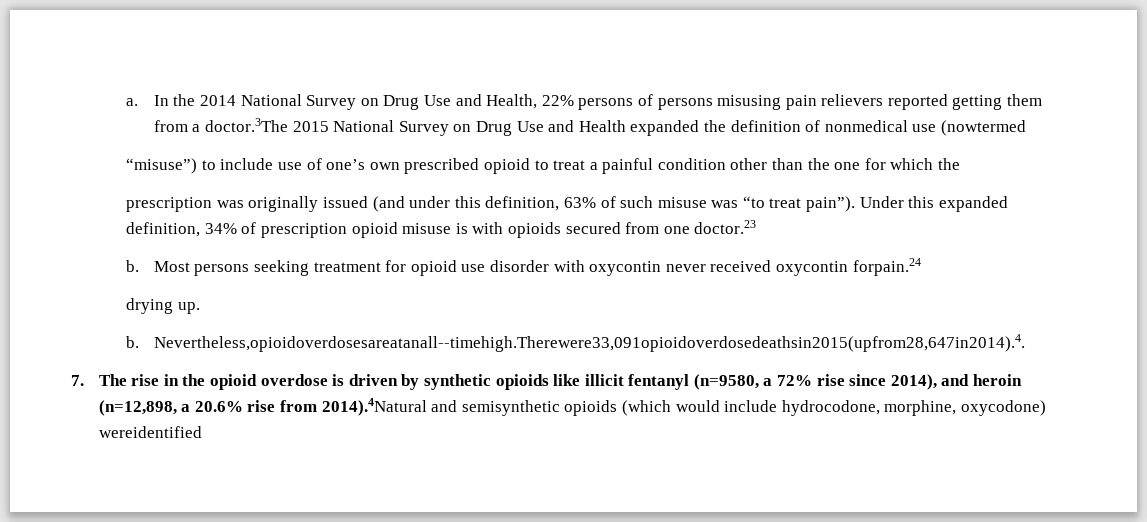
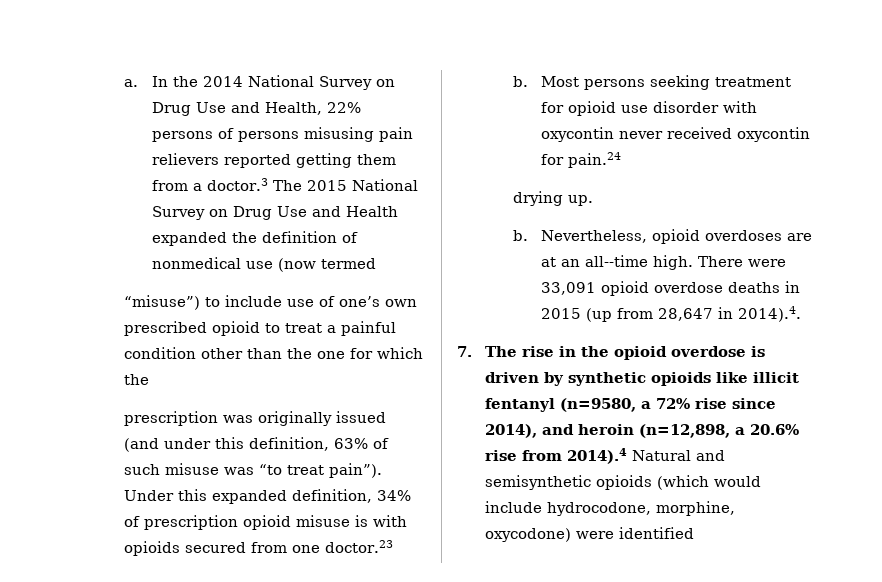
- In the 2014 National Survey on Drug Use and Health, 22% persons of persons misusing pain relievers reported getting them from a doctor.3The 2015 National Survey on Drug Use and Health expanded the definition of nonmedical use (nowtermed
+ In the 2014 National Survey on Drug Use and Health, 22% persons of persons misusing pain relievers reported getting them from a doctor.3 The 2015 National Survey on Drug Use and Health expanded the definition of nonmedical use (now termed
- Most persons seeking treatment for opioid use disorder with oxycontin never received oxycontin forpain.24
+ Most persons seeking treatment for opioid use disorder with oxycontin never received oxycontin for pain.24
- Nevertheless,opioidoverdosesareatanall-‐timehigh.Therewere33,091opioidoverdosedeathsin2015(upfrom28,647in2014).4.
+ Nevertheless, opioid overdoses are at an all-‐time high. There were 33,091 opioid overdose deaths in 2015 (up from 28,647 in 2014).4.
- 7. The rise in the opioid overdose is driven by synthetic opioids like illicit fentanyl (n=9580, a 72% rise since 2014), and heroin (n=12,898, a 20.6% rise from 2014).4Natural and semisynthetic opioids (which would include hydrocodone, morphine, oxycodone) wereidentified
+ 7. The rise in the opioid overdose is driven by synthetic opioids like illicit fentanyl (n=9580, a 72% rise since 2014), and heroin (n=12,898, a 20.6% rise from 2014).4 Natural and semisynthetic opioids (which would include hydrocodone, morphine, oxycodone) were identified

